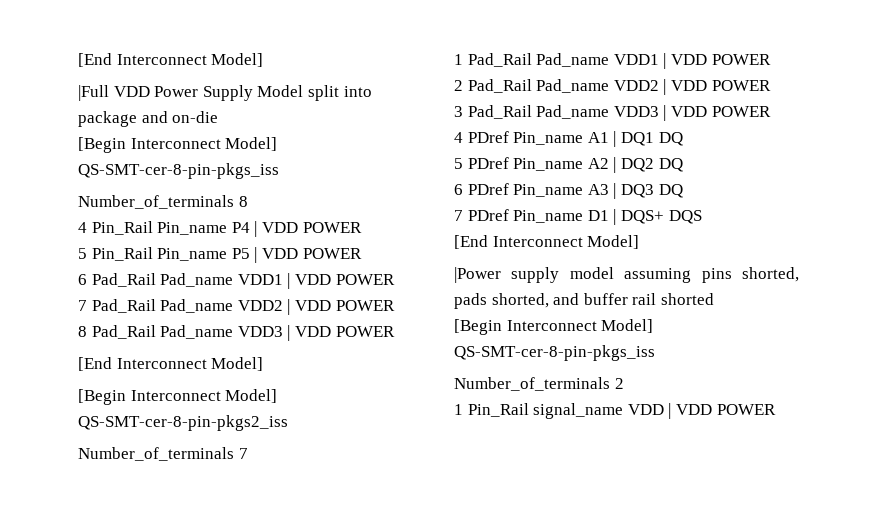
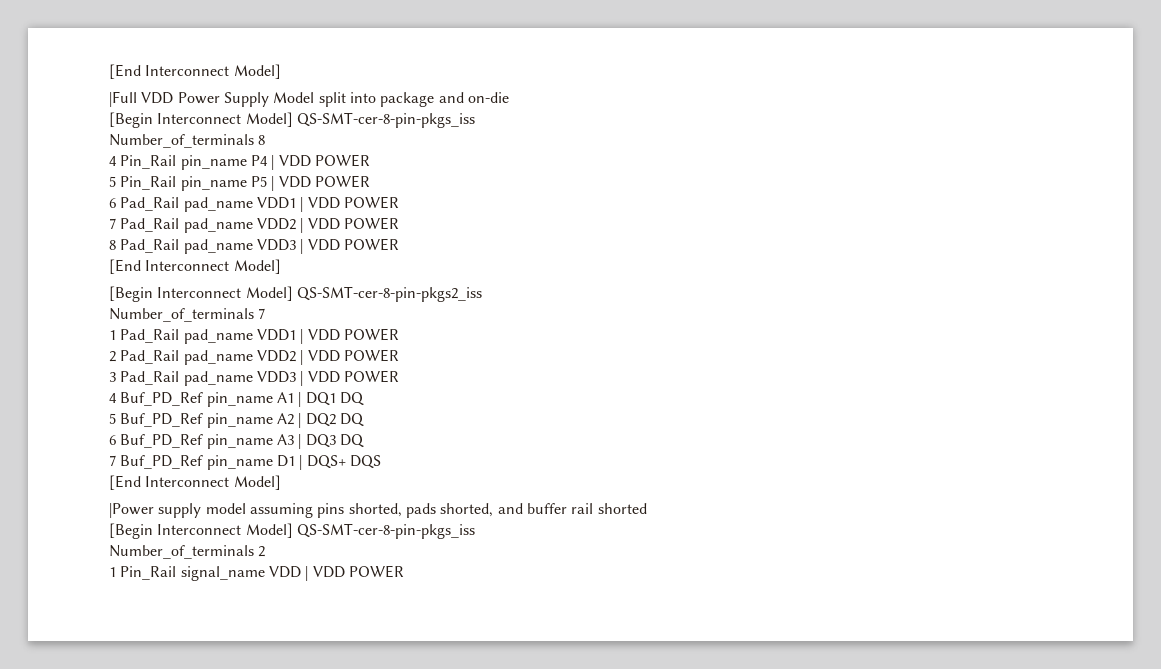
- 4 Pin_Rail Pin_name P4 | VDD POWER
+ 4 Pin_Rail pin_name P4 | VDD POWER
- 5 Pin_Rail Pin_name P5 | VDD POWER
+ 5 Pin_Rail pin_name P5 | VDD POWER
- 6 Pad_Rail Pad_name VDD1 | VDD POWER
+ 6 Pad_Rail pad_name VDD1 | VDD POWER
- 7 Pad_Rail Pad_name VDD2 | VDD POWER
+ 7 Pad_Rail pad_name VDD2 | VDD POWER
- 8 Pad_Rail Pad_name VDD3 | VDD POWER
+ 8 Pad_Rail pad_name VDD3 | VDD POWER
- 1 Pad_Rail Pad_name VDD1 | VDD POWER
+ 1 Pad_Rail pad_name VDD1 | VDD POWER
- 2 Pad_Rail Pad_name VDD2 | VDD POWER
+ 2 Pad_Rail pad_name VDD2 | VDD POWER
- 3 Pad_Rail Pad_name VDD3 | VDD POWER
+ 3 Pad_Rail pad_name VDD3 | VDD POWER
- 4 PDref Pin_name A1 | DQ1 DQ
+ 4 Buf_PD_Ref pin_name A1 | DQ1 DQ
- 5 PDref Pin_name A2 | DQ2 DQ
+ 5 Buf_PD_Ref pin_name A2 | DQ2 DQ
- 6 PDref Pin_name A3 | DQ3 DQ
+ 6 Buf_PD_Ref pin_name A3 | DQ3 DQ
- 7 PDref Pin_name D1 | DQS+ DQS
+ 7 Buf_PD_Ref pin_name D1 | DQS+ DQS

